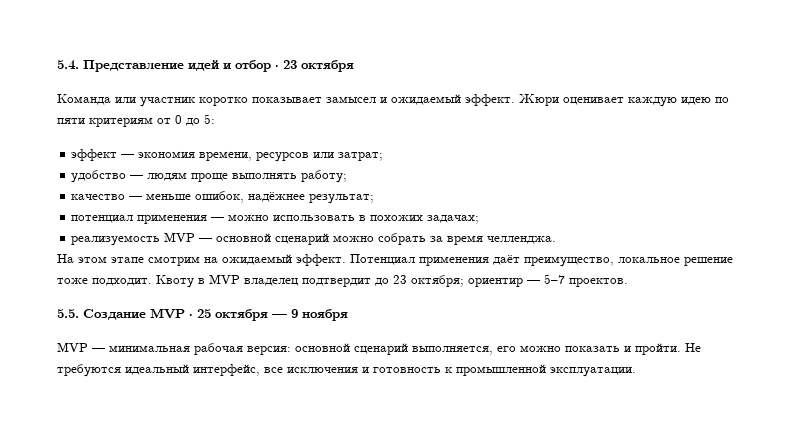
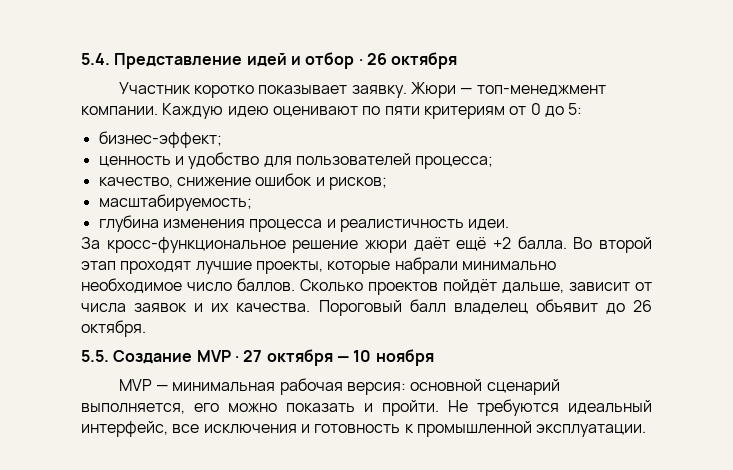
- 5.4. Представление идей и отбор · 23 октября
+ 5.4. Представление идей и отбор · 26 октября
- Команда или участник коротко показывает замысел и ожидаемый эффект. Жюри оценивает каждую идею по пяти критериям от 0 до 5:
+ Участник коротко показывает заявку. Жюри — топ-менеджмент компании. Каждую идею оценивают по пяти критериям от 0 до 5:
- эффект — экономия времени, ресурсов или затрат;
- удобство — людям проще выполнять работу;
- качество — меньше ошибок, надёжнее результат;
- потенциал применения — можно использовать в похожих задачах;
- реализуемость MVP — основной сценарий можно собрать за время челленджа.
- На этом этапе смотрим на ожидаемый эффект. Потенциал применения даёт преимущество, локальное решение тоже подходит. Квоту в MVP владелец подтвердит до 23 октября; ориентир — 5–7 проектов.
+ бизнес-эффект;
+ ценность и удобство для пользователей процесса;
+ качество, снижение ошибок и рисков;
+ масштабируемость;
+ глубина изменения процесса и реалистичность идеи.
+ За кросс-функциональное решение жюри даёт ещё +2 балла. Во второй этап проходят лучшие проекты, которые набрали минимально необходимое число баллов. Сколько проектов пойдёт дальше, зависит от числа заявок и их качества. Пороговый балл владелец объявит до 26 октября.
- 5.5. Создание MVP · 25 октября — 9 ноября
+ 5.5. Создание MVP · 27 октября — 10 ноября

